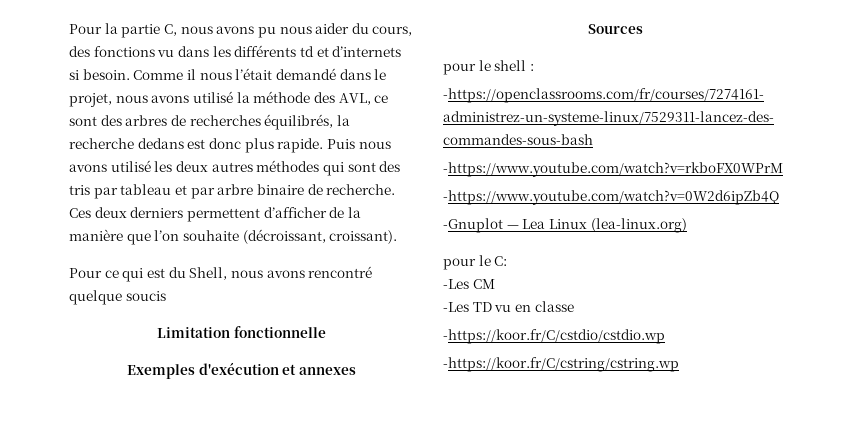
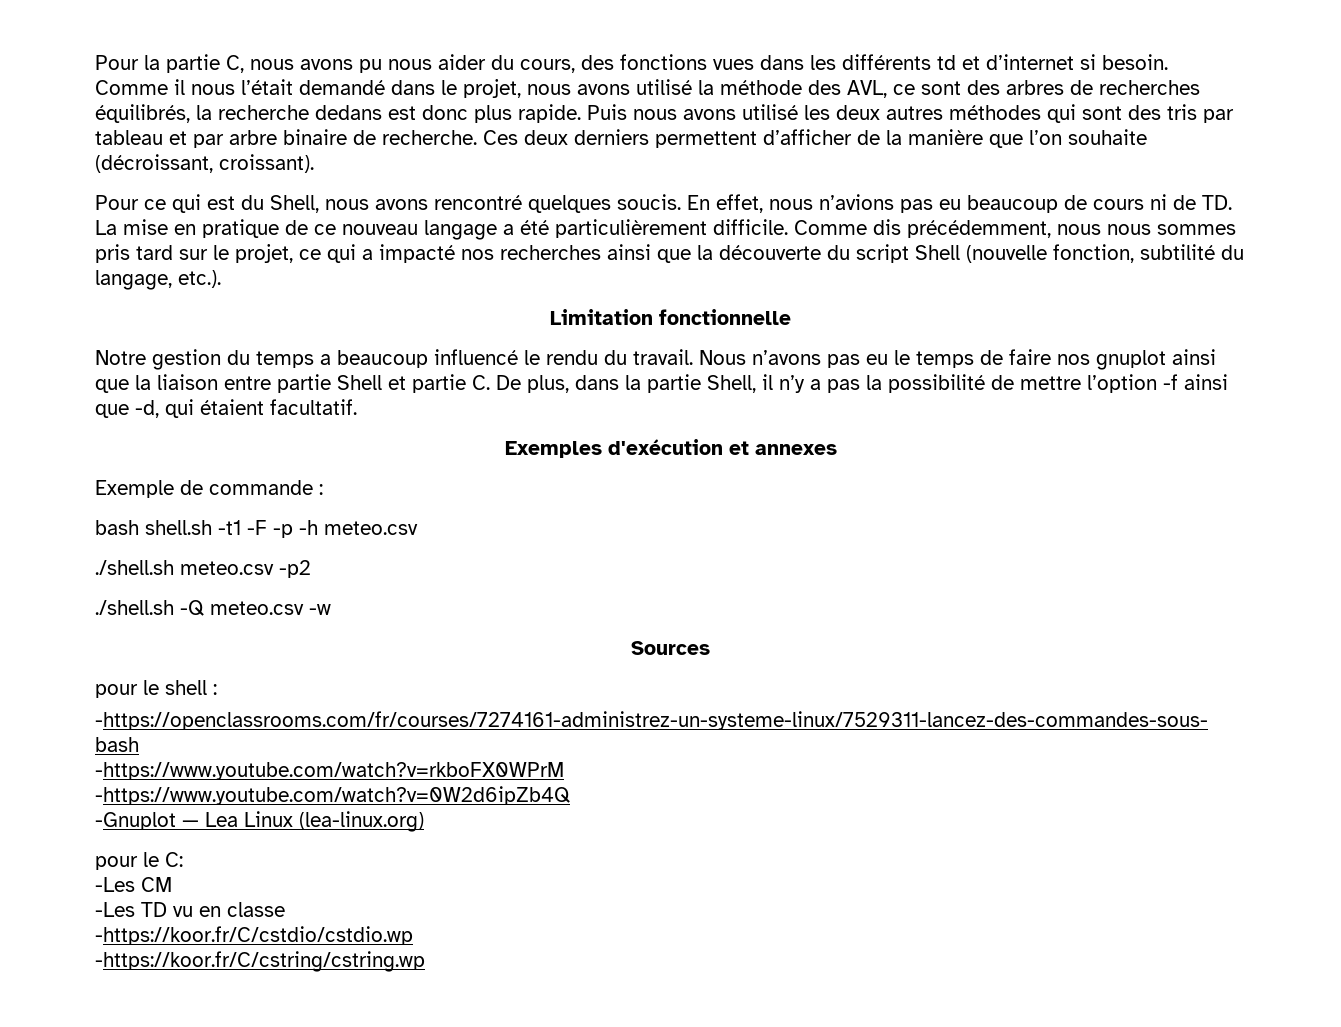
- Pour la partie C, nous avons pu nous aider du cours, des fonctions vu dans les différents td et d’internets si besoin.
+ Pour la partie C, nous avons pu nous aider du cours, des fonctions vues dans les différents td et d’internet si besoin.
- Pour ce qui est du Shell, nous avons rencontré quelque soucis
+ Pour ce qui est du Shell, nous avons rencontré quelques soucis. En effet, nous n’avions pas eu beaucoup de cours ni de TD. La mise en pratique de ce nouveau langage a été particulièrement difficile. Comme dis précédemment, nous nous sommes pris tard sur le projet, ce qui a impacté nos recherches ainsi que la découverte du script Shell (nouvelle fonction, subtilité du langage, etc.).
  Limitation fonctionnelle
+ Notre gestion du temps a beaucoup influencé le rendu du travail. Nous n’avons pas eu le temps de faire nos gnuplot ainsi que la liaison entre partie Shell et partie C. De plus, dans la partie Shell, il n’y a pas la possibilité de mettre l’option -f ainsi que -d, qui étaient facultatif.
  Exemples d'exécution et annexes
+ Exemple de commande :
+ bash shell.sh -t1 -F -p -h meteo.csv
+ ./shell.sh meteo.csv -p2
+ ./shell.sh -Q meteo.csv -w

